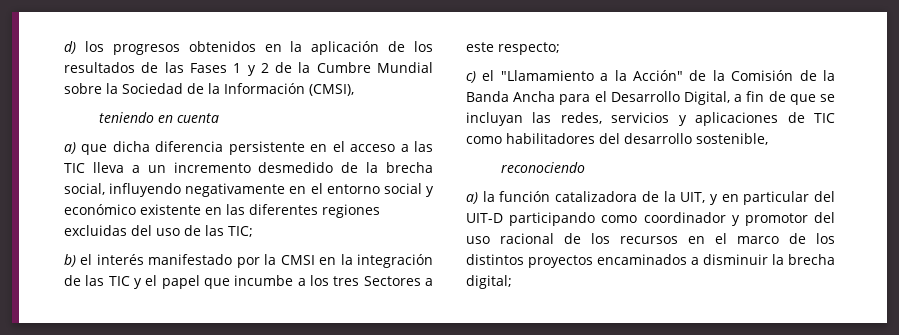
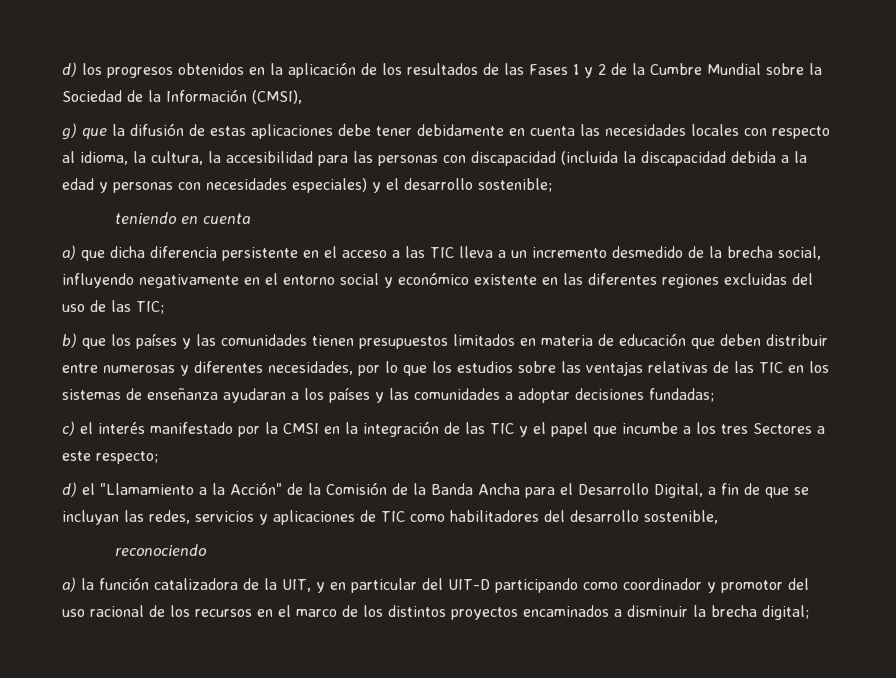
+ g) que la difusión de estas aplicaciones debe tener debidamente en cuenta las necesidades locales con respecto al idioma, la cultura, la accesibilidad para las personas con discapacidad (incluida la discapacidad debida a la edad y personas con necesidades especiales) y el desarrollo sostenible;
- b) el interés manifestado por la CMSI en la integración de las TIC y el papel que incumbe a los tres Sectores a este respecto;
+ b) que los países y las comunidades tienen presupuestos limitados en materia de educación que deben distribuir entre numerosas y diferentes necesidades, por lo que los estudios sobre las ventajas relativas de las TIC en los sistemas de enseñanza ayudaran a los países y las comunidades a adoptar decisiones fundadas;
+ c) el interés manifestado por la CMSI en la integración de las TIC y el papel que incumbe a los tres Sectores a este respecto;
- c) el "Llamamiento a la Acción" de la Comisión de la Banda Ancha para el Desarrollo Digital, a fin de que se incluyan las redes, servicios y aplicaciones de TIC como habilitadores del desarrollo sostenible,
+ d) el "Llamamiento a la Acción" de la Comisión de la Banda Ancha para el Desarrollo Digital, a fin de que se incluyan las redes, servicios y aplicaciones de TIC como habilitadores del desarrollo sostenible,

